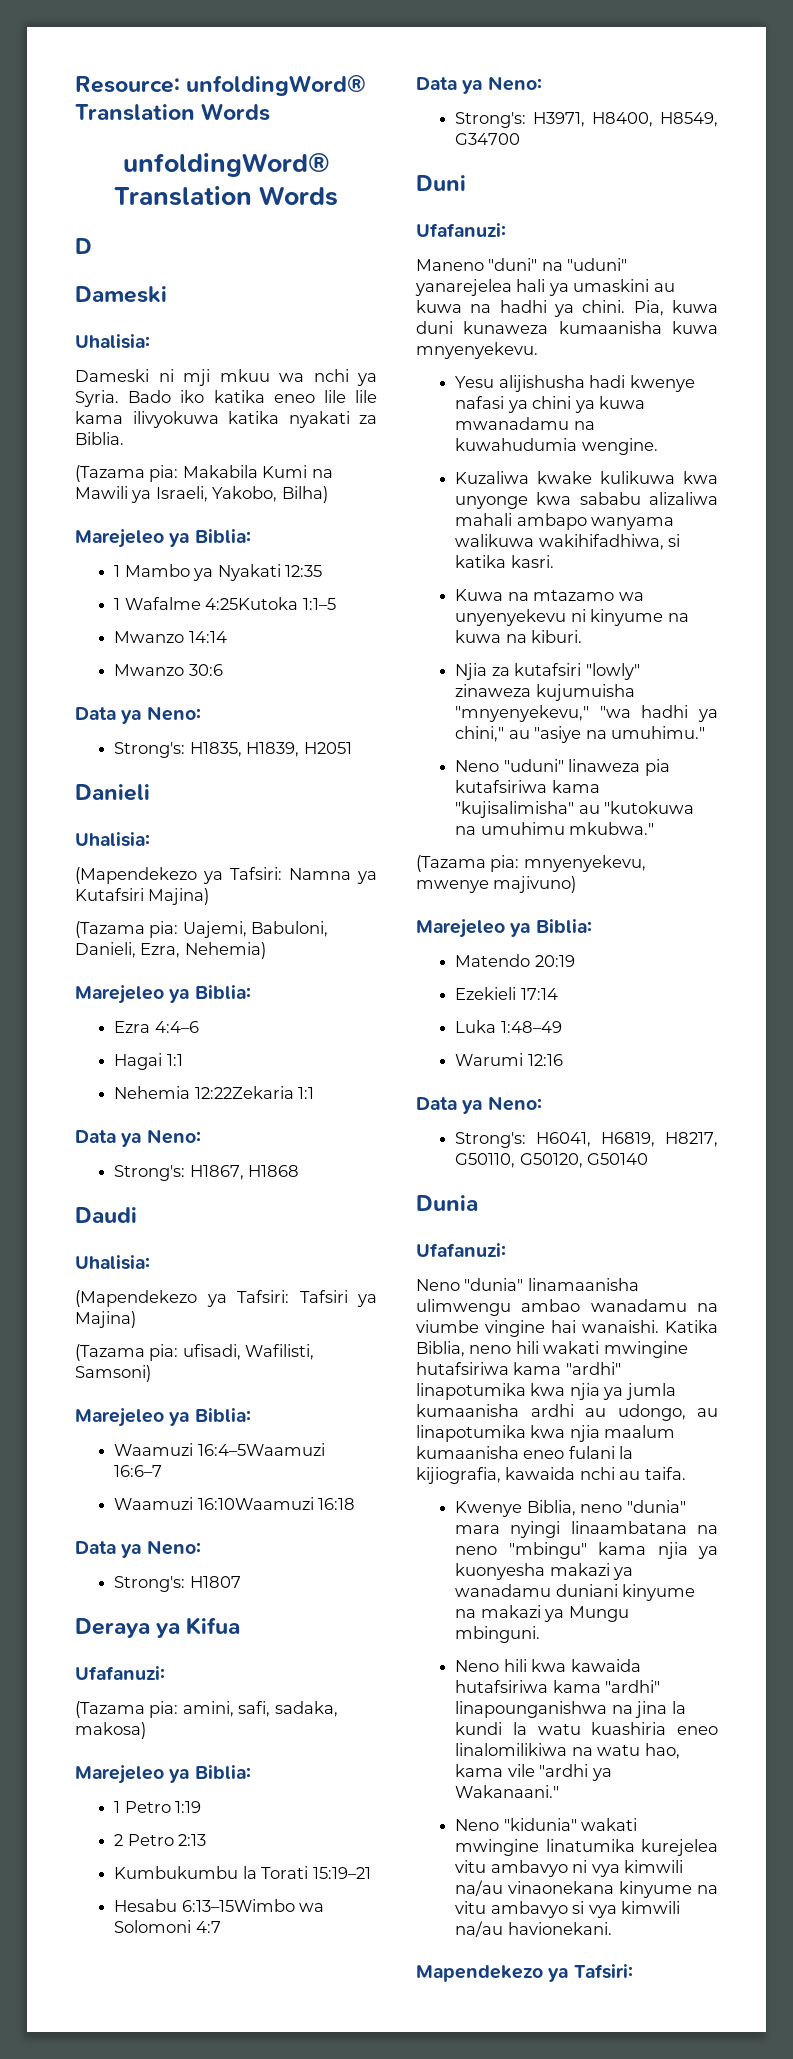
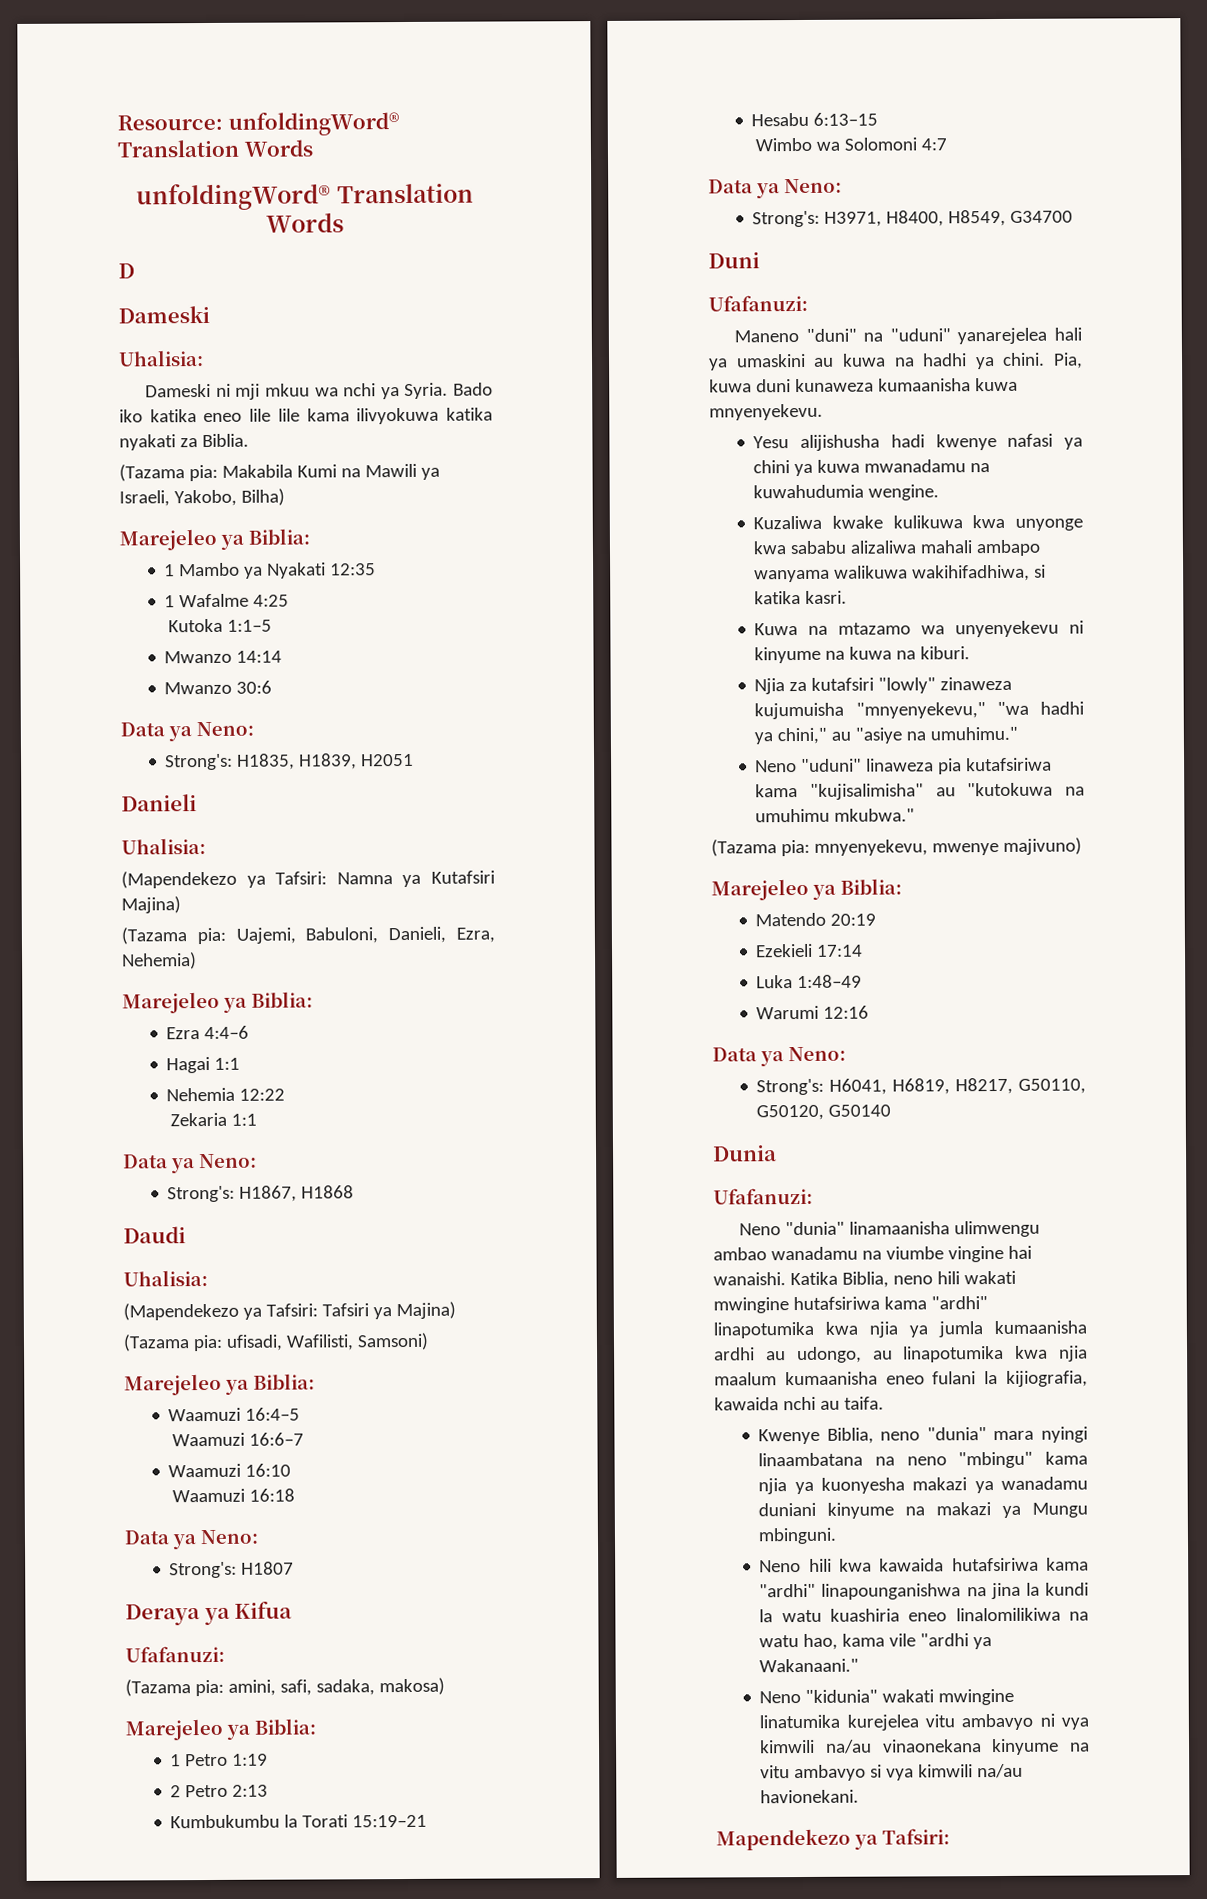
- 1 Wafalme 4:25Kutoka 1:1–5
+ 1 Wafalme 4:25
+ Kutoka 1:1–5
- Nehemia 12:22Zekaria 1:1
+ Nehemia 12:22
+ Zekaria 1:1
- Waamuzi 16:4–5Waamuzi 16:6–7
+ Waamuzi 16:4–5
+ Waamuzi 16:6–7
- Waamuzi 16:10Waamuzi 16:18
+ Waamuzi 16:10
+ Waamuzi 16:18
- Hesabu 6:13–15Wimbo wa Solomoni 4:7
+ Hesabu 6:13–15
+ Wimbo wa Solomoni 4:7

